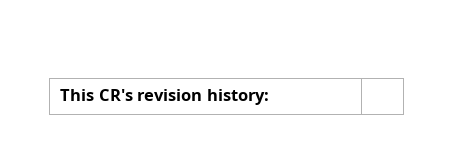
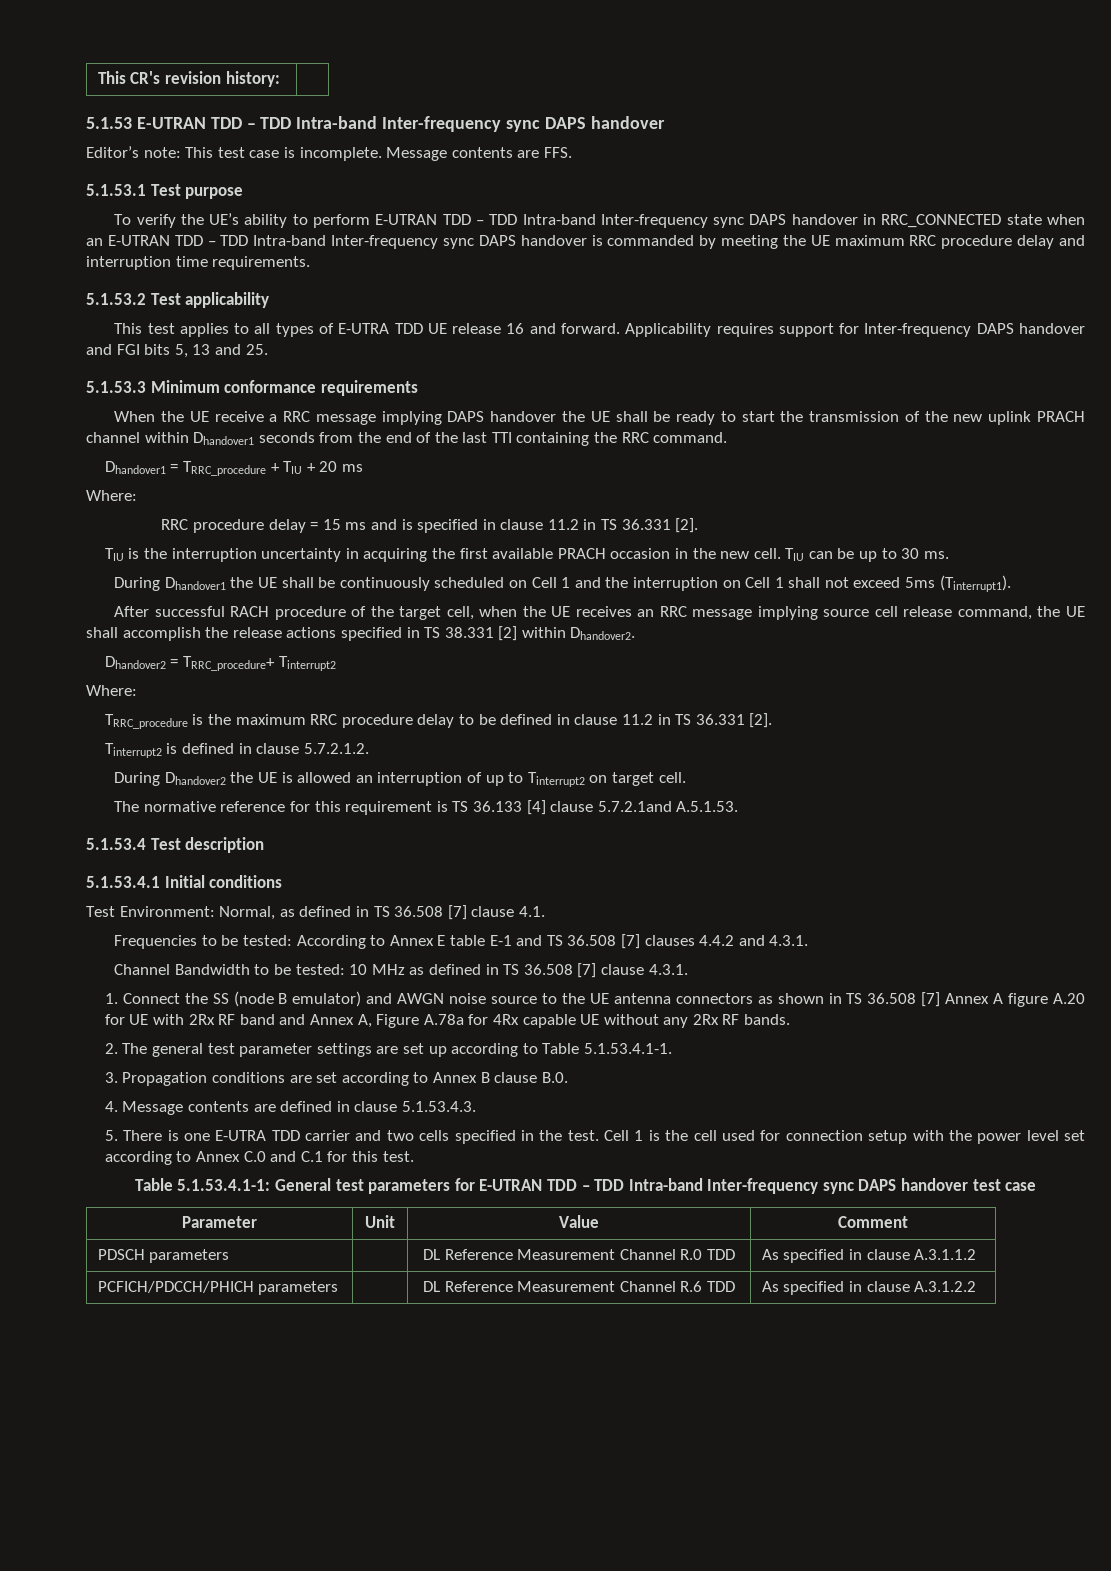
+ 5.1.53 E-UTRAN TDD – TDD Intra-band Inter-frequency sync DAPS handover
+ Editor’s note: This test case is incomplete. Message contents are FFS.
+ 5.1.53.1 Test purpose
+ To verify the UE’s ability to perform E-UTRAN TDD – TDD Intra-band Inter-frequency sync DAPS handover in RRC_CONNECTED state when an E-UTRAN TDD – TDD Intra-band Inter-frequency sync DAPS handover is commanded by meeting the UE maximum RRC procedure delay and interruption time requirements.
+ 5.1.53.2 Test applicability
+ This test applies to all types of E-UTRA TDD UE release 16 and forward. Applicability requires support for Inter-frequency DAPS handover and FGI bits 5, 13 and 25.
+ 5.1.53.3 Minimum conformance requirements
+ When the UE receive a RRC message implying DAPS handover the UE shall be ready to start the transmission of the new uplink PRACH channel within Dhandover1 seconds from the end of the last TTI containing the RRC command.
+ Dhandover1 = TRRC_procedure + TIU + 20 ms
+ Where:
+ RRC procedure delay = 15 ms and is specified in clause 11.2 in TS 36.331 [2].
+ TIU is the interruption uncertainty in acquiring the first available PRACH occasion in the new cell. TIU can be up to 30 ms.
+ During Dhandover1 the UE shall be continuously scheduled on Cell 1 and the interruption on Cell 1 shall not exceed 5ms (Tinterrupt1).
+ After successful RACH procedure of the target cell, when the UE receives an RRC message implying source cell release command, the UE shall accomplish the release actions specified in TS 38.331 [2] within Dhandover2.
+ Dhandover2 = TRRC_procedure+ Tinterrupt2
+ Where:
+ TRRC_procedure is the maximum RRC procedure delay to be defined in clause 11.2 in TS 36.331 [2].
+ Tinterrupt2 is defined in clause 5.7.2.1.2.
+ During Dhandover2 the UE is allowed an interruption of up to Tinterrupt2 on target cell.
+ The normative reference for this requirement is TS 36.133 [4] clause 5.7.2.1and A.5.1.53.
+ 5.1.53.4 Test description
+ 5.1.53.4.1 Initial conditions
+ Test Environment: Normal, as defined in TS 36.508 [7] clause 4.1.
+ Frequencies to be tested: According to Annex E table E-1 and TS 36.508 [7] clauses 4.4.2 and 4.3.1.
+ Channel Bandwidth to be tested: 10 MHz as defined in TS 36.508 [7] clause 4.3.1.
+ 1. Connect the SS (node B emulator) and AWGN noise source to the UE antenna connectors as shown in TS 36.508 [7] Annex A figure A.20 for UE with 2Rx RF band and Annex A, Figure A.78a for 4Rx capable UE without any 2Rx RF bands.
+ 2. The general test parameter settings are set up according to Table 5.1.53.4.1-1.
+ 3. Propagation conditions are set according to Annex B clause B.0.
+ 4. Message contents are defined in clause 5.1.53.4.3.
+ 5. There is one E-UTRA TDD carrier and two cells specified in the test. Cell 1 is the cell used for connection setup with the power level set according to Annex C.0 and C.1 for this test.
+ Table 5.1.53.4.1-1: General test parameters for E-UTRAN TDD – TDD Intra-band Inter-frequency sync DAPS handover test case
+ Parameter | Unit | Value | Comment
+ PDSCH parameters | | DL Reference Measurement Channel R.0 TDD | As specified in clause A.3.1.1.2
+ PCFICH/PDCCH/PHICH parameters | | DL Reference Measurement Channel R.6 TDD | As specified in clause A.3.1.2.2

